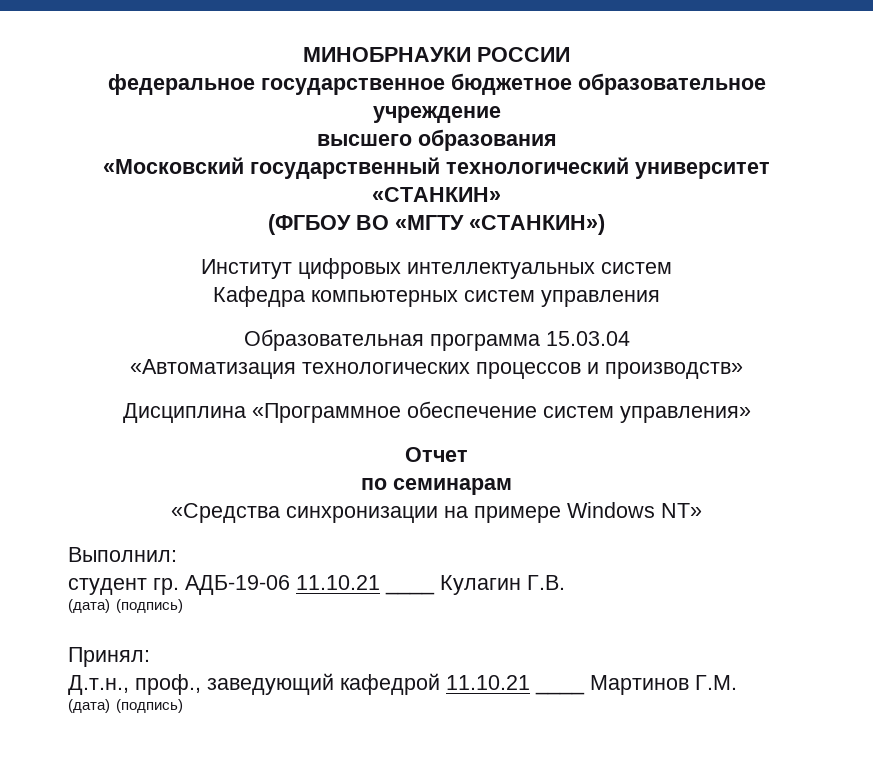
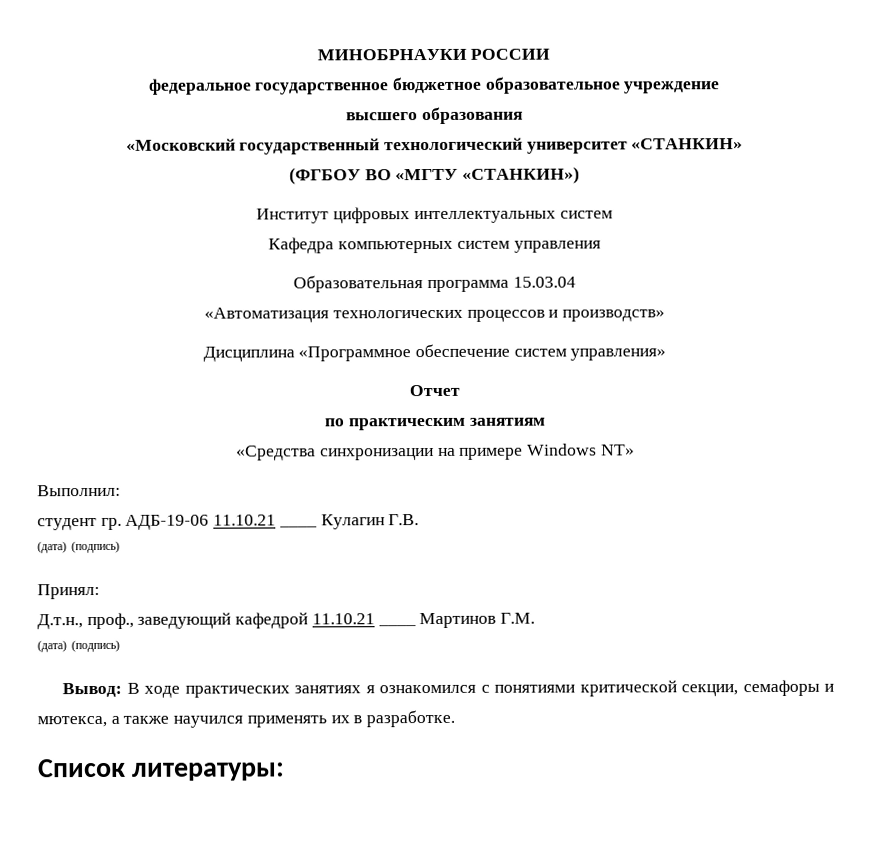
- по семинарам
+ по практическим занятиям
+ Вывод: В ходе практических занятиях я ознакомился с понятиями критической секции, семафоры и мютекса, а также научился применять их в разработке.
+ Список литературы:

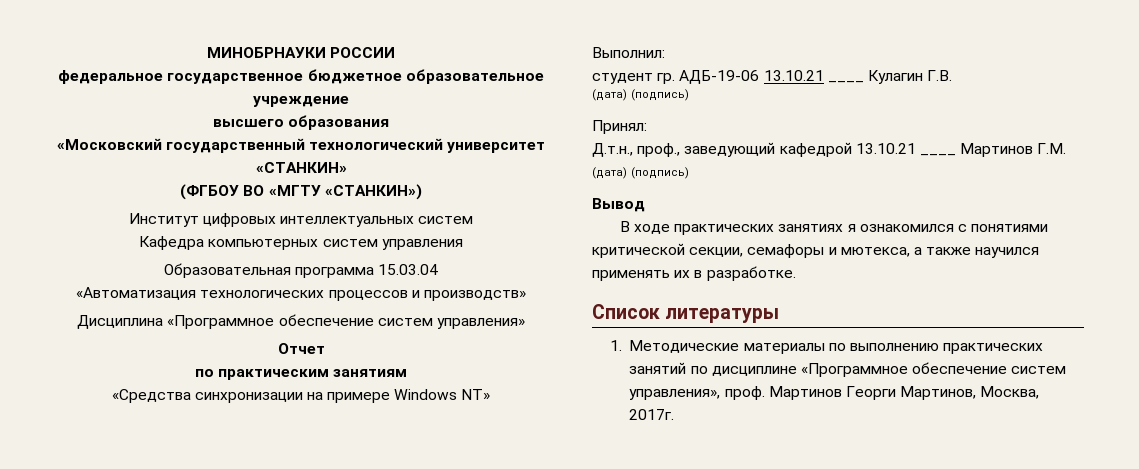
- АДБ-19-06 11.10.21 ____ Кулагин Г.В.
+ АДБ-19-06 13.10.21 ____ Кулагин Г.В.
- Д.т.н., проф., заведующий кафедрой 11.10.21 ____ Мартинов Г.М.
+ Д.т.н., проф., заведующий кафедрой 13.10.21 ____ Мартинов Г.М.
- Вывод: В ходе практических занятиях я ознакомился с понятиями критической секции, семафоры и мютекса, а также научился применять их в разработке.
+ Вывод
+ В ходе практических занятиях я ознакомился с понятиями критической секции, семафоры и мютекса, а также научился применять их в разработке.
- Список литературы:
+ Список литературы
+ 1. Методические материалы по выполнению практических занятий по дисциплине «Программное обеспечение систем управления», проф. Мартинов Георги Мартинов, Москва, 2017г.

